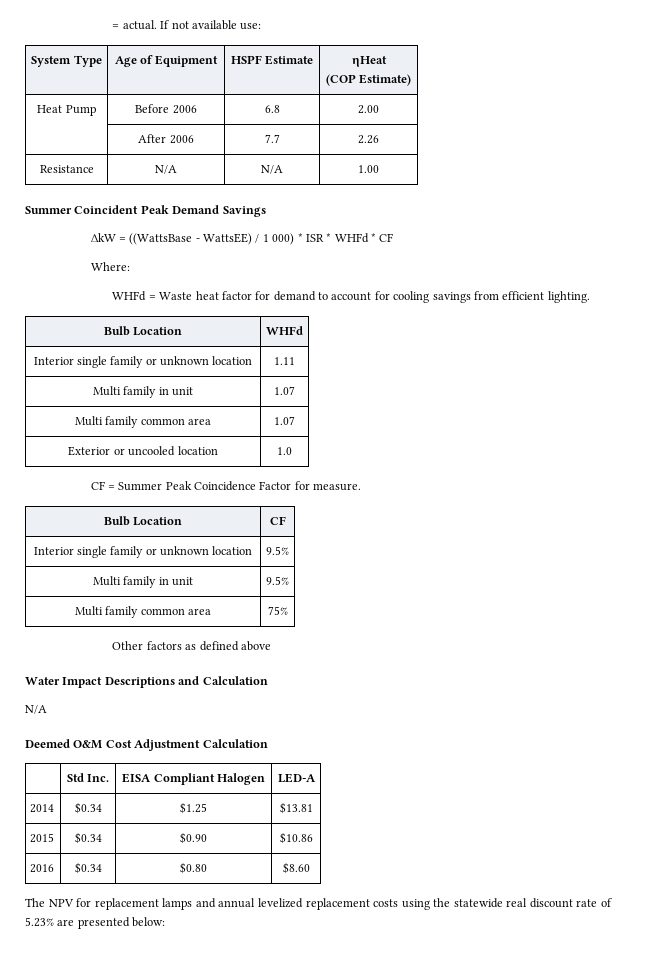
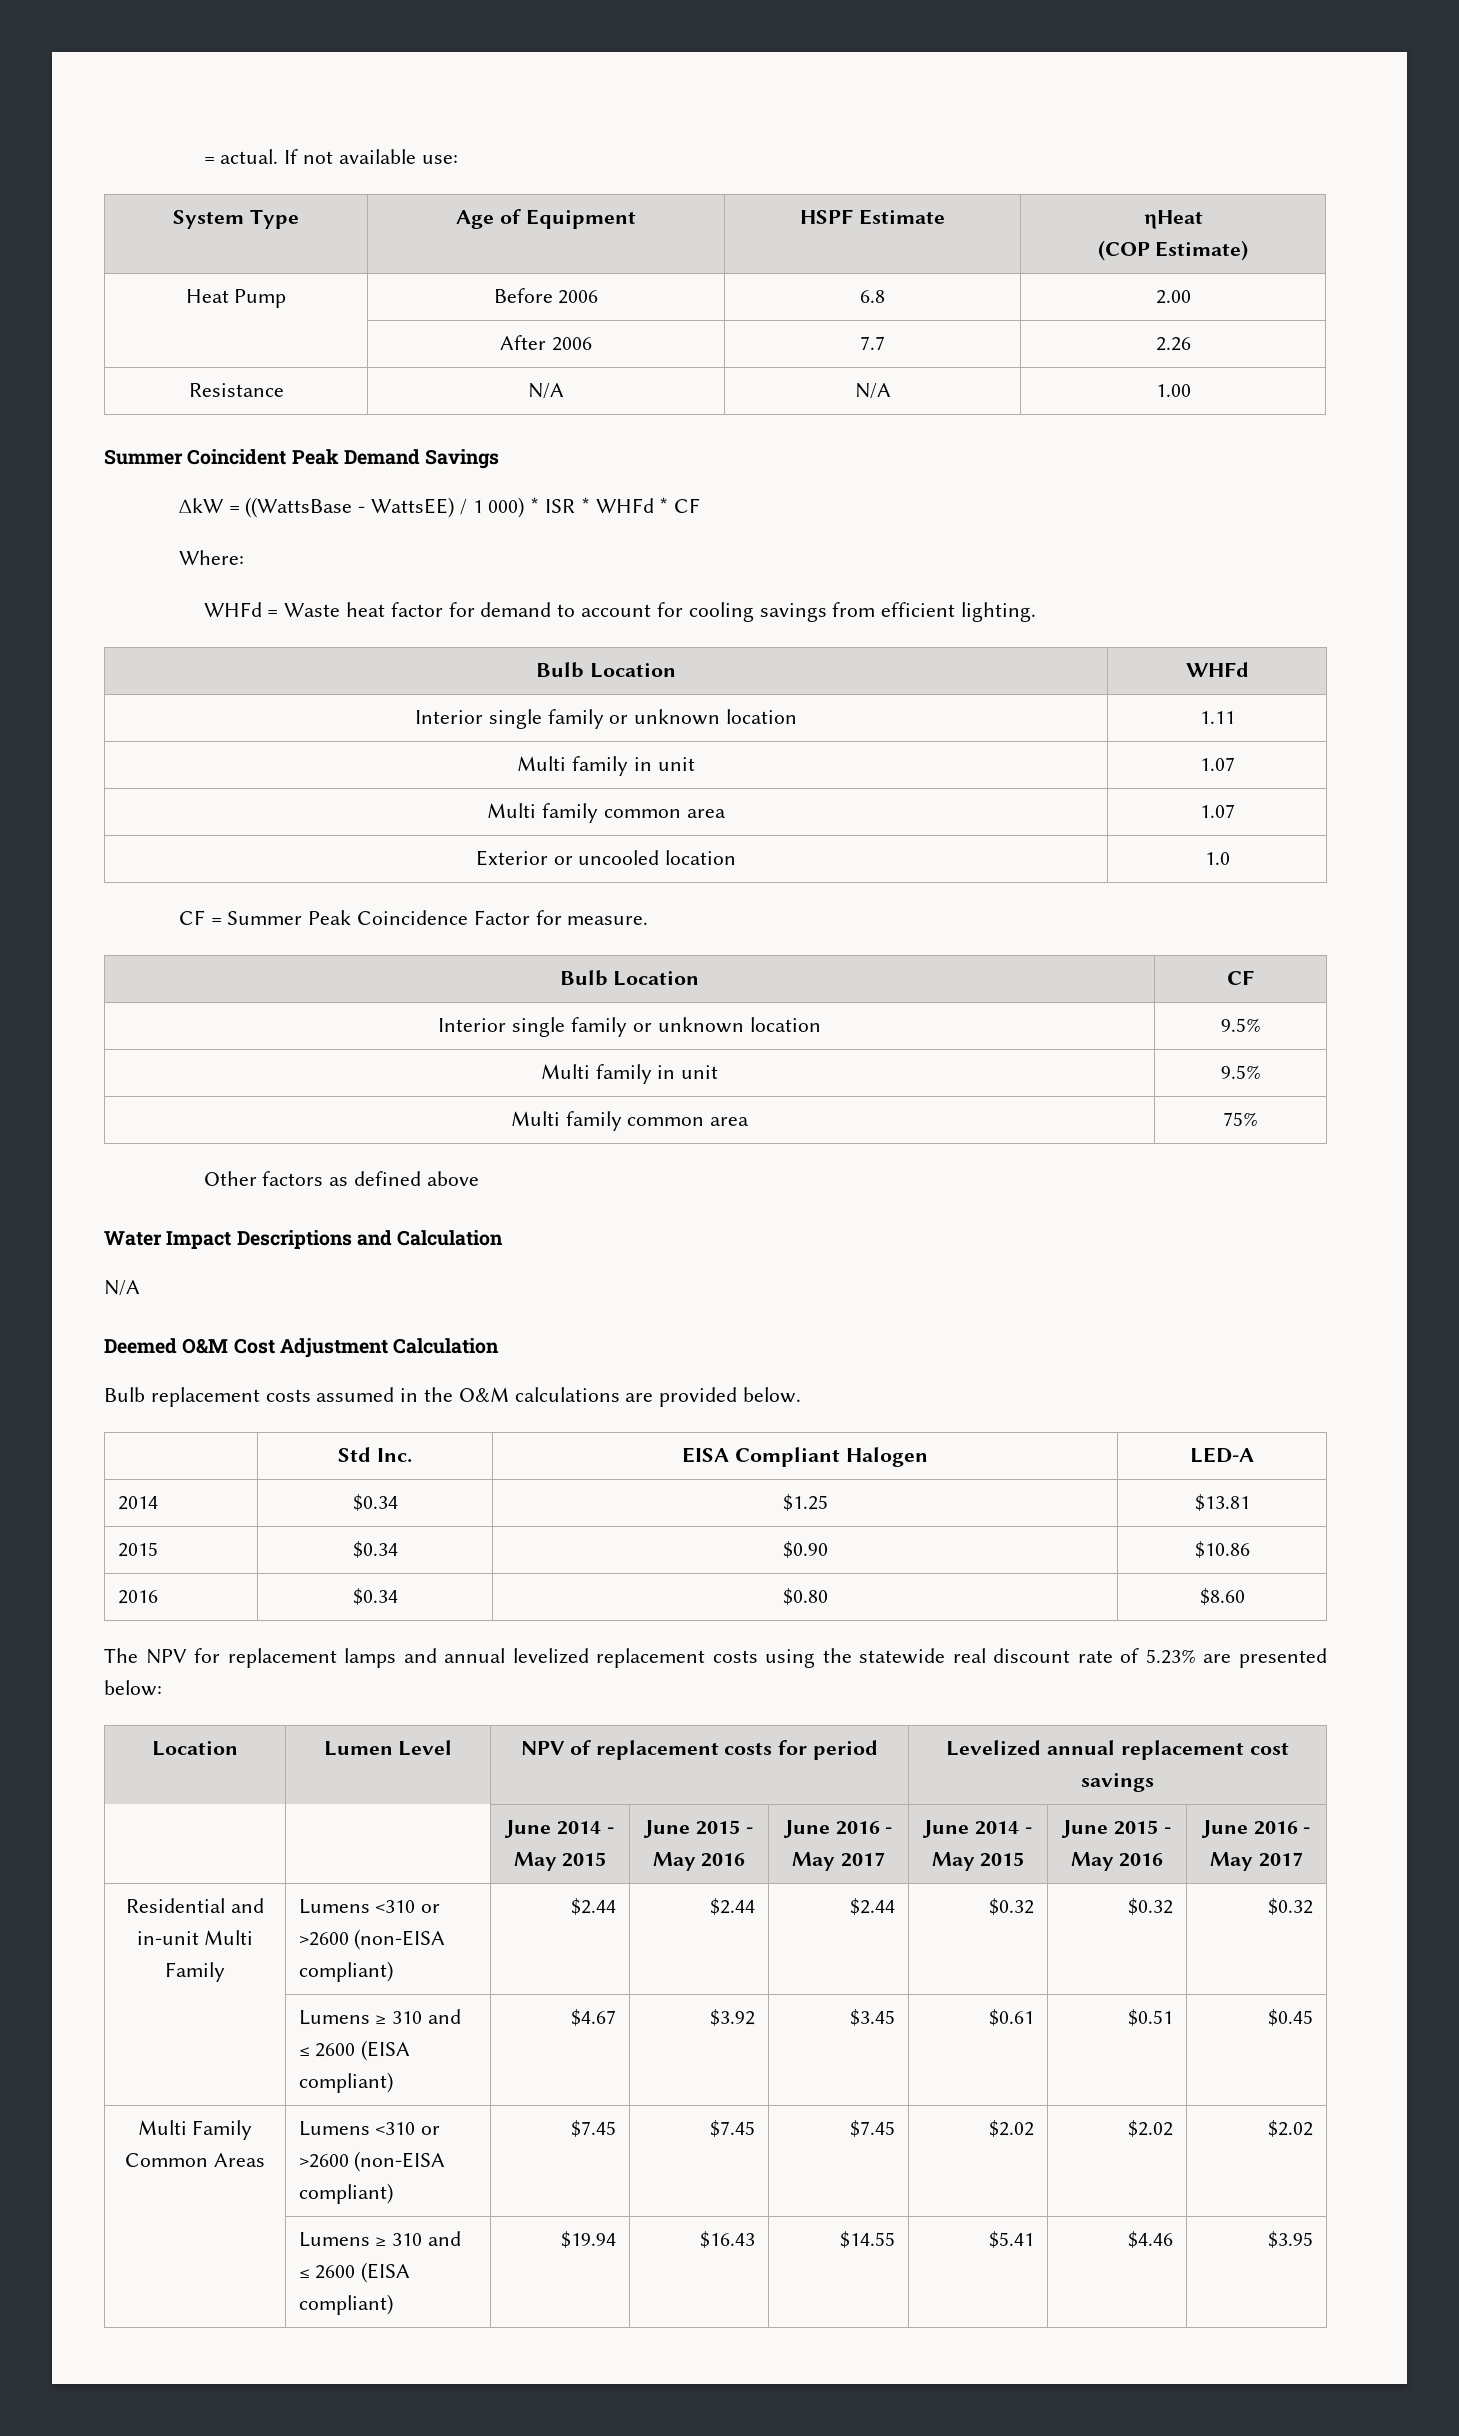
+ Bulb replacement costs assumed in the O&M calculations are provided below.
+ Location | Lumen Level | NPV of replacement costs for period | Levelized annual replacement cost savings
+ | | June 2014 - May 2015 | June 2015 - May 2016 | June 2016 - May 2017 | June 2014 - May 2015 | June 2015 - May 2016 | June 2016 - May 2017
+ Residential and in-unit Multi Family | Lumens <310 or >2600 (non-EISA compliant) | $2.44 | $2.44 | $2.44 | $0.32 | $0.32 | $0.32
+ | Lumens ≥ 310 and ≤ 2600 (EISA compliant) | $4.67 | $3.92 | $3.45 | $0.61 | $0.51 | $0.45
+ Multi Family Common Areas | Lumens <310 or >2600 (non-EISA compliant) | $7.45 | $7.45 | $7.45 | $2.02 | $2.02 | $2.02
+ | Lumens ≥ 310 and ≤ 2600 (EISA compliant) | $19.94 | $16.43 | $14.55 | $5.41 | $4.46 | $3.95

